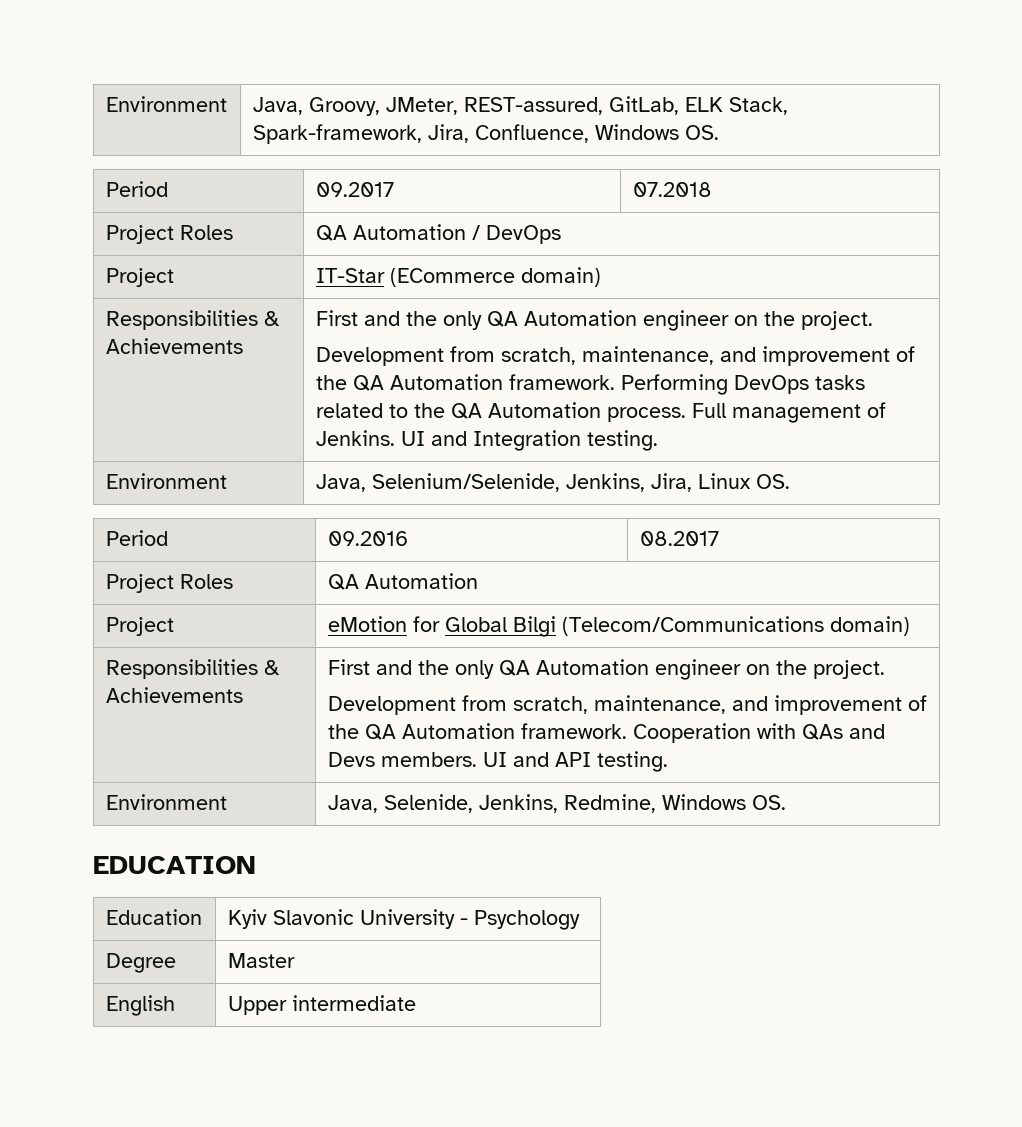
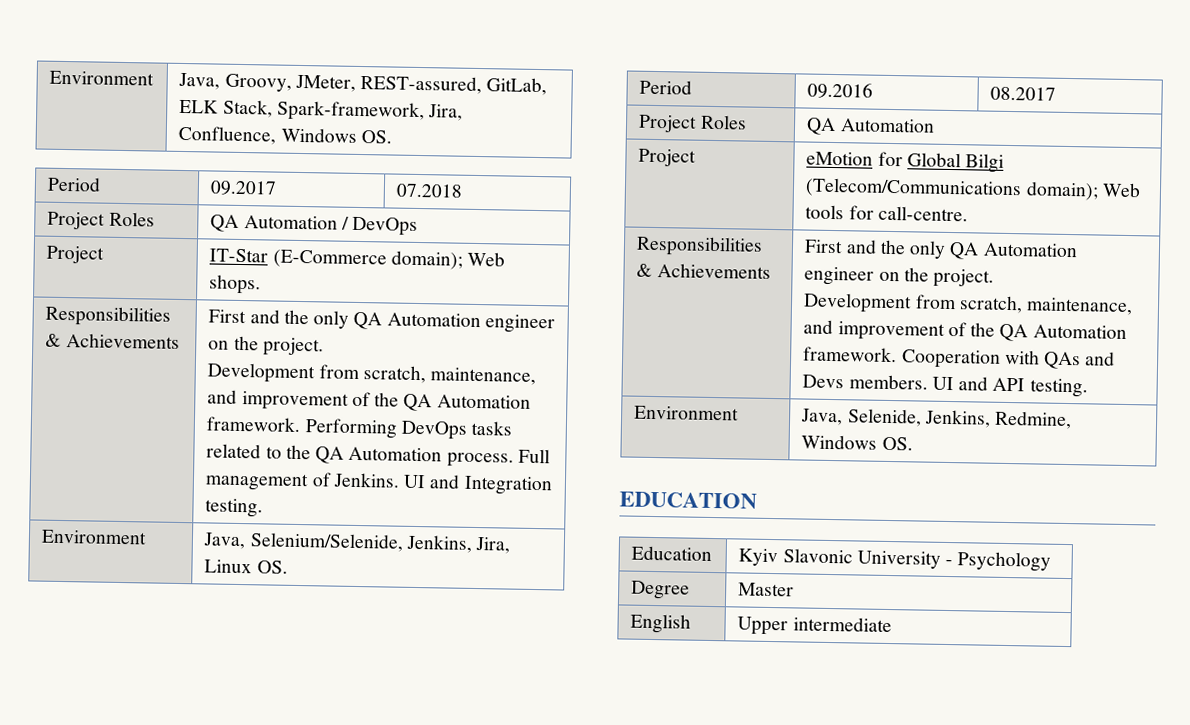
- Project | IT-Star (ECommerce domain)
+ Project | IT-Star (E-Commerce domain); Web shops.
- Project | eMotion for Global Bilgi (Telecom/Communications domain)
+ Project | eMotion for Global Bilgi (Telecom/Communications domain); Web tools for call-centre.

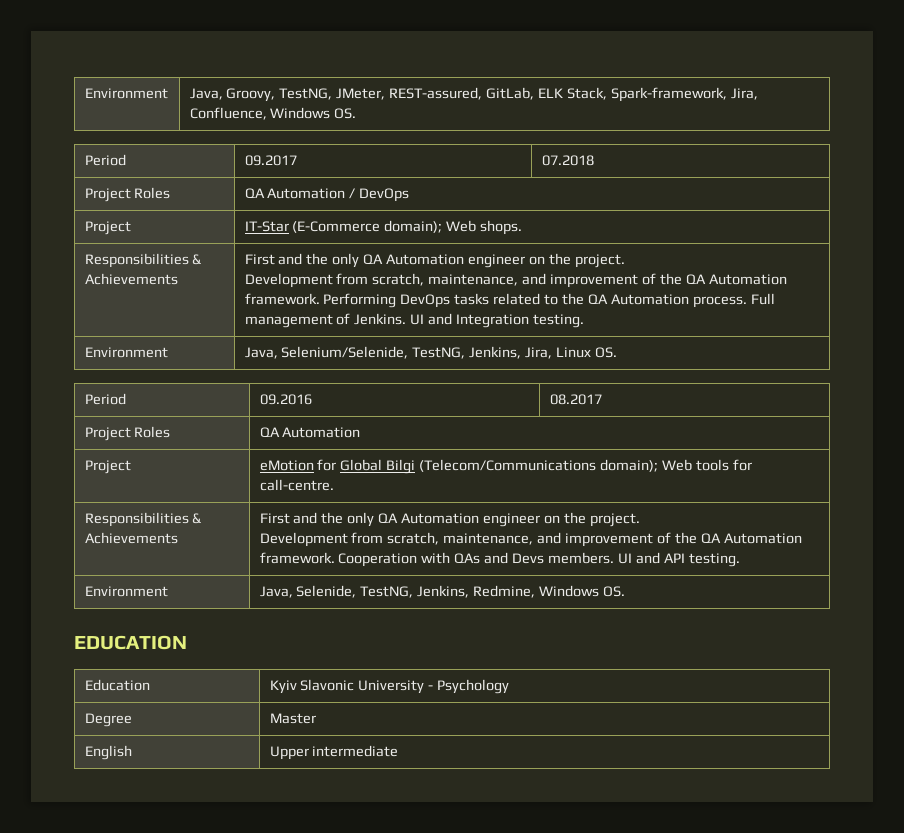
- Environment | Java, Groovy, JMeter, REST-assured, GitLab, ELK Stack, Spark-framework, Jira, Confluence, Windows OS.
+ Environment | Java, Groovy, TestNG, JMeter, REST-assured, GitLab, ELK Stack, Spark-framework, Jira, Confluence, Windows OS.
- Environment | Java, Selenium/Selenide, Jenkins, Jira, Linux OS.
+ Environment | Java, Selenium/Selenide, TestNG, Jenkins, Jira, Linux OS.
- Environment | Java, Selenide, Jenkins, Redmine, Windows OS.
+ Environment | Java, Selenide, TestNG, Jenkins, Redmine, Windows OS.

